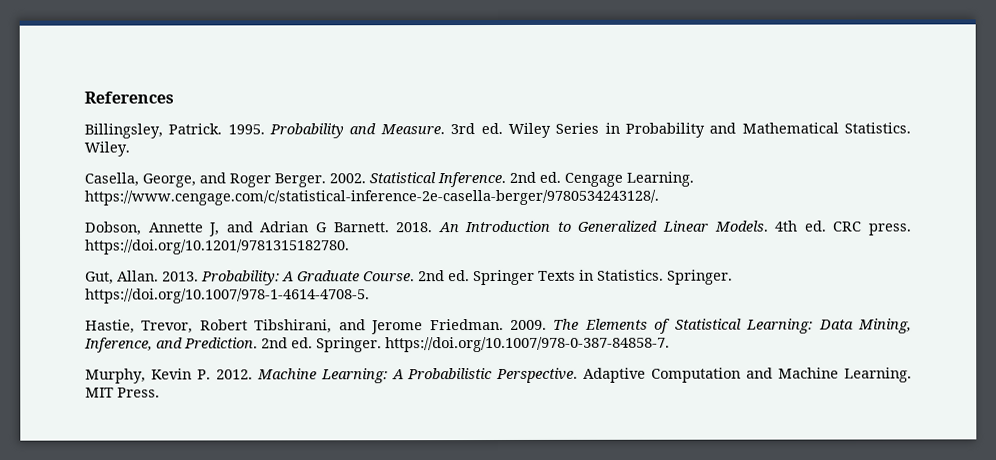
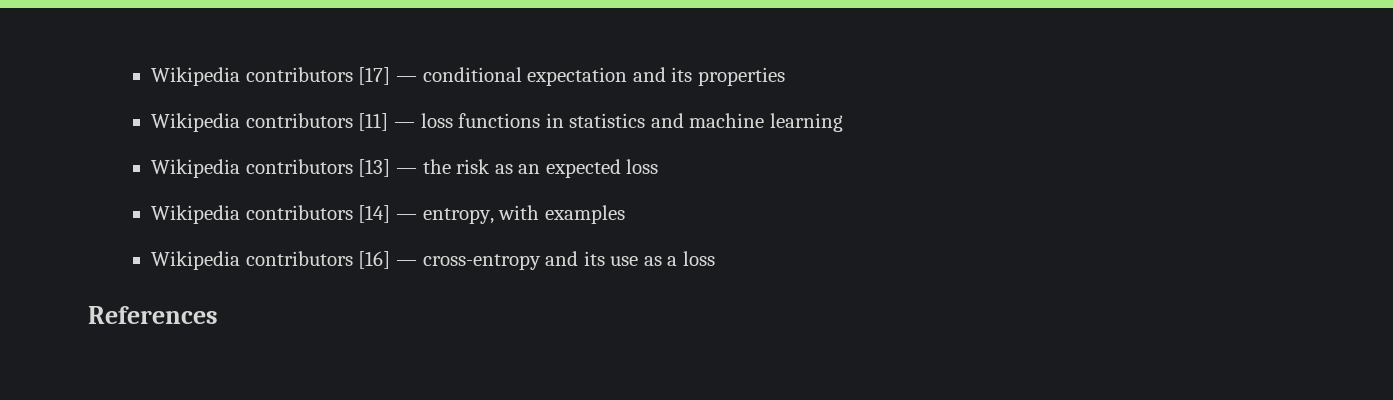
+ Wikipedia contributors [17] — conditional expectation and its properties
+ Wikipedia contributors [11] — loss functions in statistics and machine learning
+ Wikipedia contributors [13] — the risk as an expected loss
+ Wikipedia contributors [14] — entropy, with examples
+ Wikipedia contributors [16] — cross-entropy and its use as a loss
  References
- Billingsley, Patrick. 1995. Probability and Measure. 3rd ed. Wiley Series in Probability and Mathematical Statistics. Wiley.
- Casella, George, and Roger Berger. 2002. Statistical Inference. 2nd ed. Cengage Learning. https://www.cengage.com/c/statistical-inference-2e-casella-berger/9780534243128/.
- Dobson, Annette J, and Adrian G Barnett. 2018. An Introduction to Generalized Linear Models. 4th ed. CRC press. https://doi.org/10.1201/9781315182780.
- Gut, Allan. 2013. Probability: A Graduate Course. 2nd ed. Springer Texts in Statistics. Springer. https://doi.org/10.1007/978-1-4614-4708-5.
- Hastie, Trevor, Robert Tibshirani, and Jerome Friedman. 2009. The Elements of Statistical Learning: Data Mining, Inference, and Prediction. 2nd ed. Springer. https://doi.org/10.1007/978-0-387-84858-7.
- Murphy, Kevin P. 2012. Machine Learning: A Probabilistic Perspective. Adaptive Computation and Machine Learning. MIT Press.

